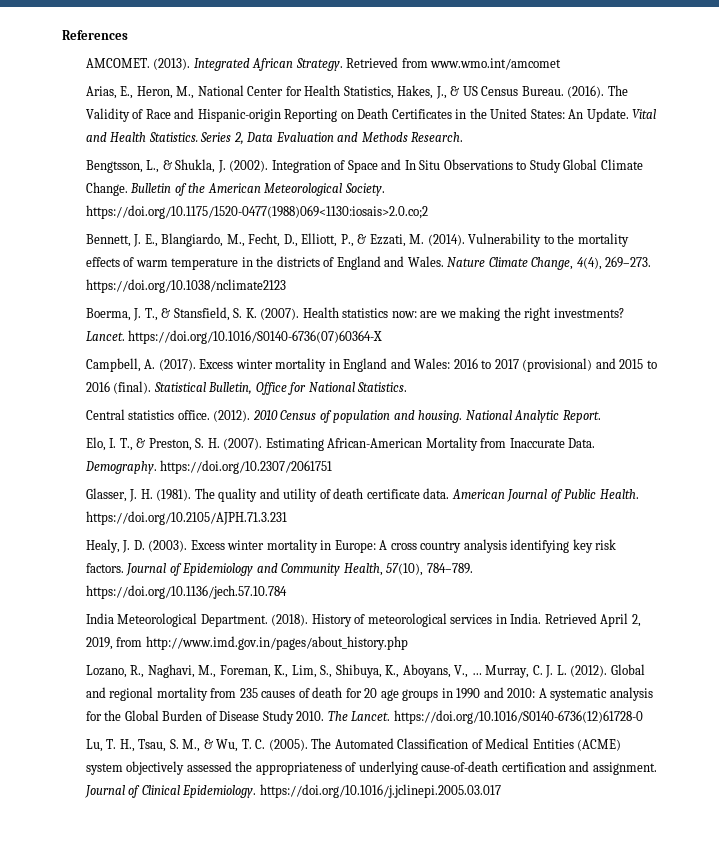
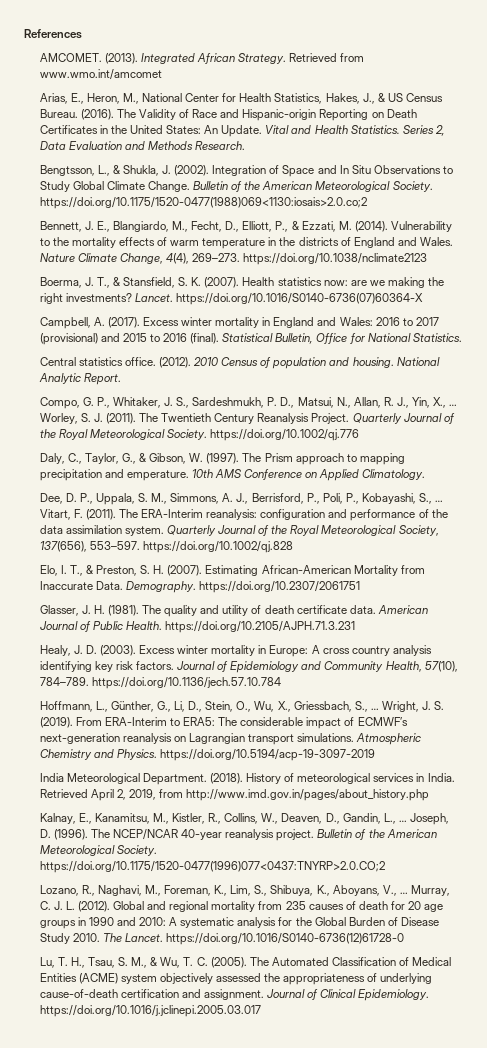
+ Compo, G. P., Whitaker, J. S., Sardeshmukh, P. D., Matsui, N., Allan, R. J., Yin, X., … Worley, S. J. (2011). The Twentieth Century Reanalysis Project. Quarterly Journal of the Royal Meteorological Society. https://doi.org/10.1002/qj.776
+ Daly, C., Taylor, G., & Gibson, W. (1997). The Prism approach to mapping precipitation and emperature. 10th AMS Conference on Applied Climatology.
+ Dee, D. P., Uppala, S. M., Simmons, A. J., Berrisford, P., Poli, P., Kobayashi, S., … Vitart, F. (2011). The ERA-Interim reanalysis: configuration and performance of the data assimilation system. Quarterly Journal of the Royal Meteorological Society, 137(656), 553–597. https://doi.org/10.1002/qj.828
+ Hoffmann, L., Günther, G., Li, D., Stein, O., Wu, X., Griessbach, S., … Wright, J. S. (2019). From ERA-Interim to ERA5: The considerable impact of ECMWF’s next-generation reanalysis on Lagrangian transport simulations. Atmospheric Chemistry and Physics. https://doi.org/10.5194/acp-19-3097-2019
+ Kalnay, E., Kanamitsu, M., Kistler, R., Collins, W., Deaven, D., Gandin, L., … Joseph, D. (1996). The NCEP/NCAR 40-year reanalysis project. Bulletin of the American Meteorological Society. https://doi.org/10.1175/1520-0477(1996)077<0437:TNYRP>2.0.CO;2

